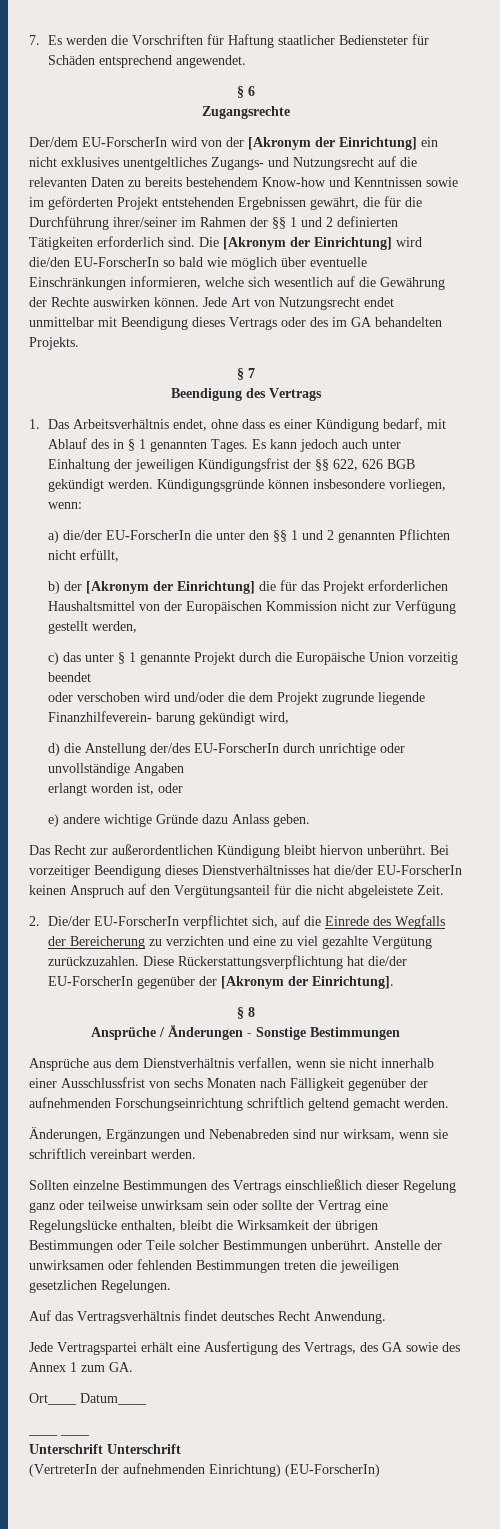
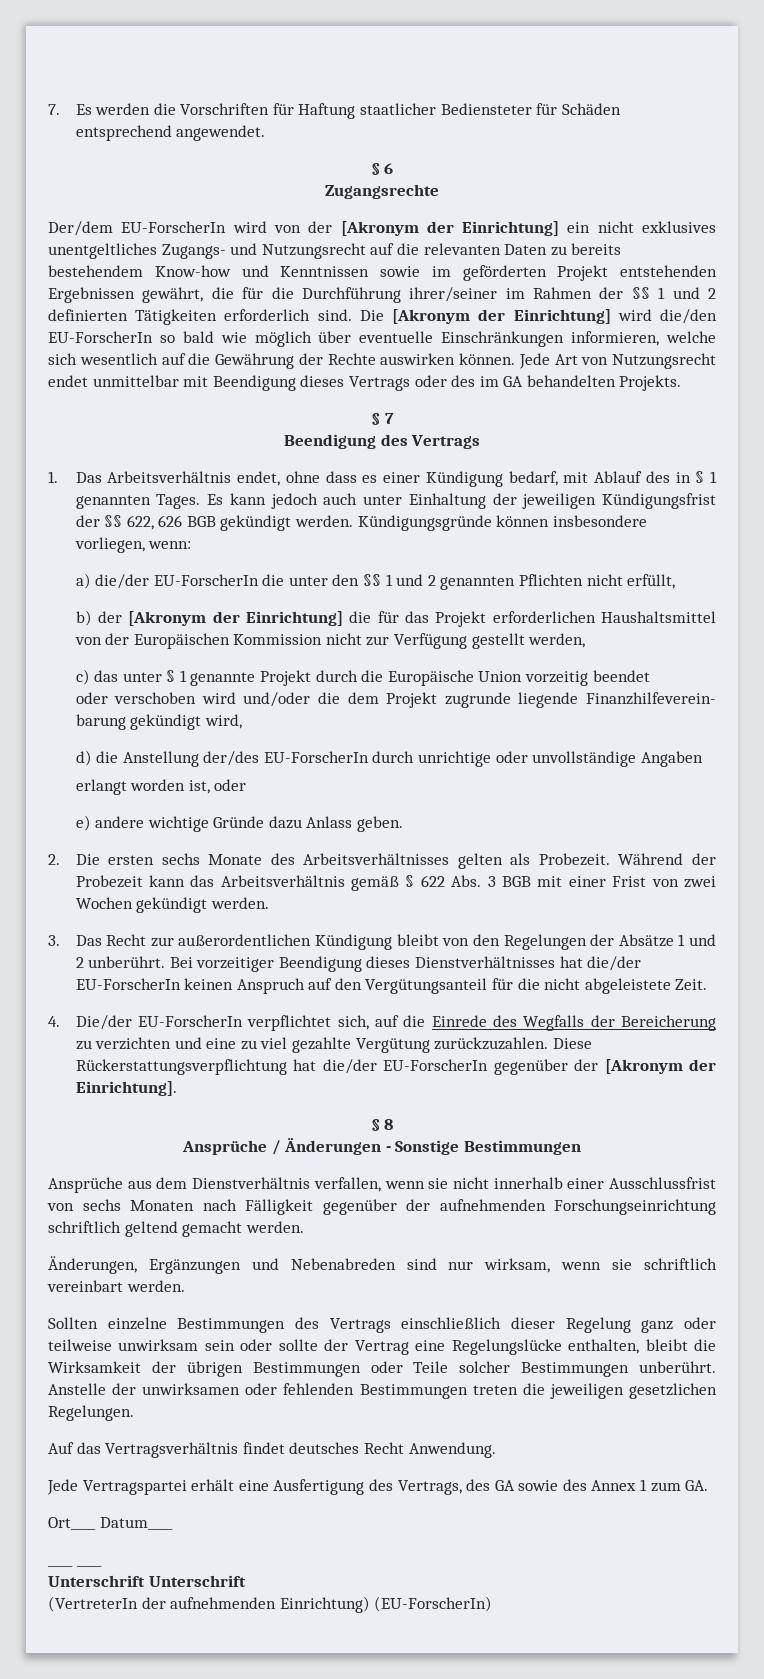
- Das Recht zur außerordentlichen Kündigung bleibt hiervon unberührt.
+ 2. Die ersten sechs Monate des Arbeitsverhältnisses gelten als Probezeit. Während der Probezeit kann das Arbeitsverhältnis gemäß § 622 Abs. 3 BGB mit einer Frist von zwei Wochen gekündigt werden.
+ 3. Das Recht zur außerordentlichen Kündigung bleibt von den Regelungen der Absätze 1 und 2 unberührt.
- 2. Die/der EU-ForscherIn verpflichtet sich, auf die Einrede des Wegfalls der Bereicherung zu verzichten und eine zu viel gezahlte Vergütung zurückzuzahlen.
+ 4. Die/der EU-ForscherIn verpflichtet sich, auf die Einrede des Wegfalls der Bereicherung zu verzichten und eine zu viel gezahlte Vergütung zurückzuzahlen.

